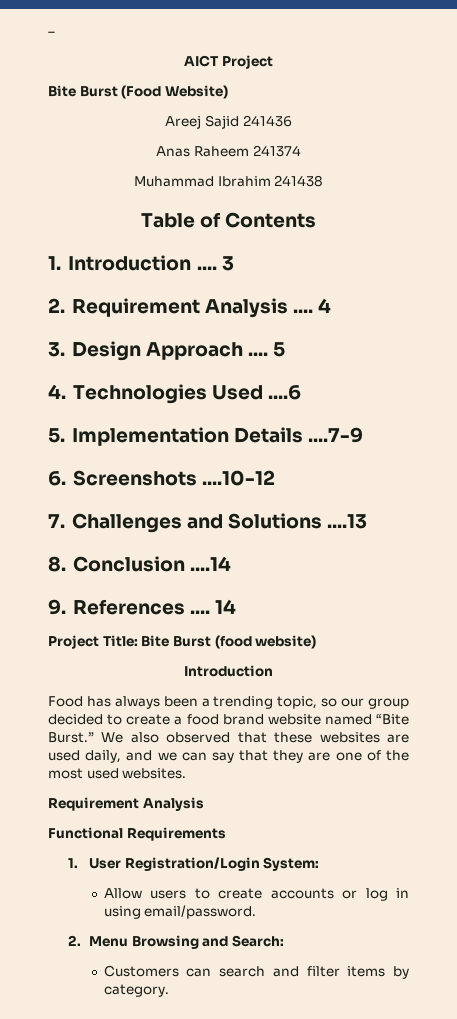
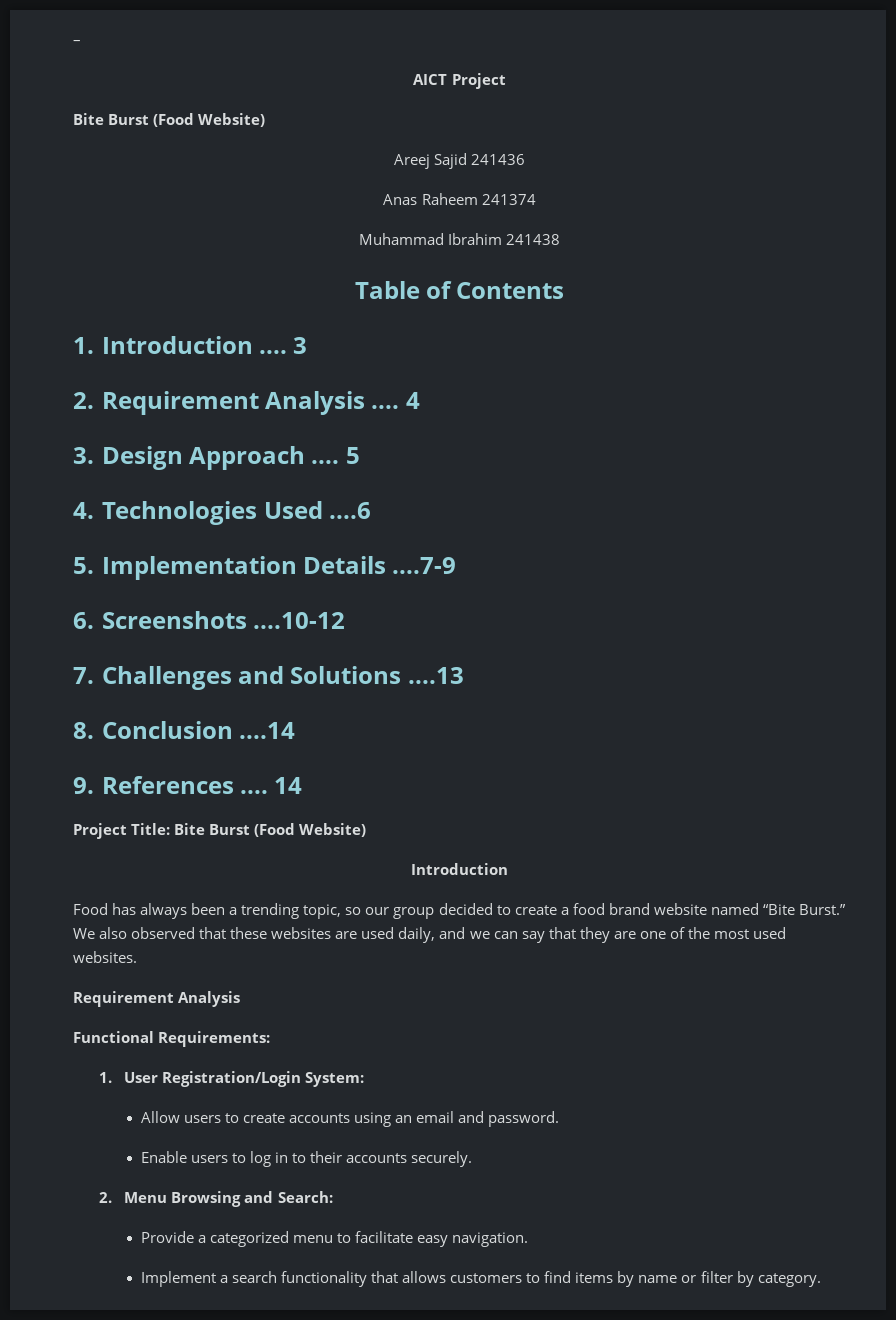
- Project Title: Bite Burst (food website)
+ Project Title: Bite Burst (Food Website)
- Functional Requirements
+ Functional Requirements:
- Allow users to create accounts or log in using email/password.
+ Allow users to create accounts using an email and password.
+ Enable users to log in to their accounts securely.
- Customers can search and filter items by category.
+ Provide a categorized menu to facilitate easy navigation.
+ Implement a search functionality that allows customers to find items by name or filter by category.

